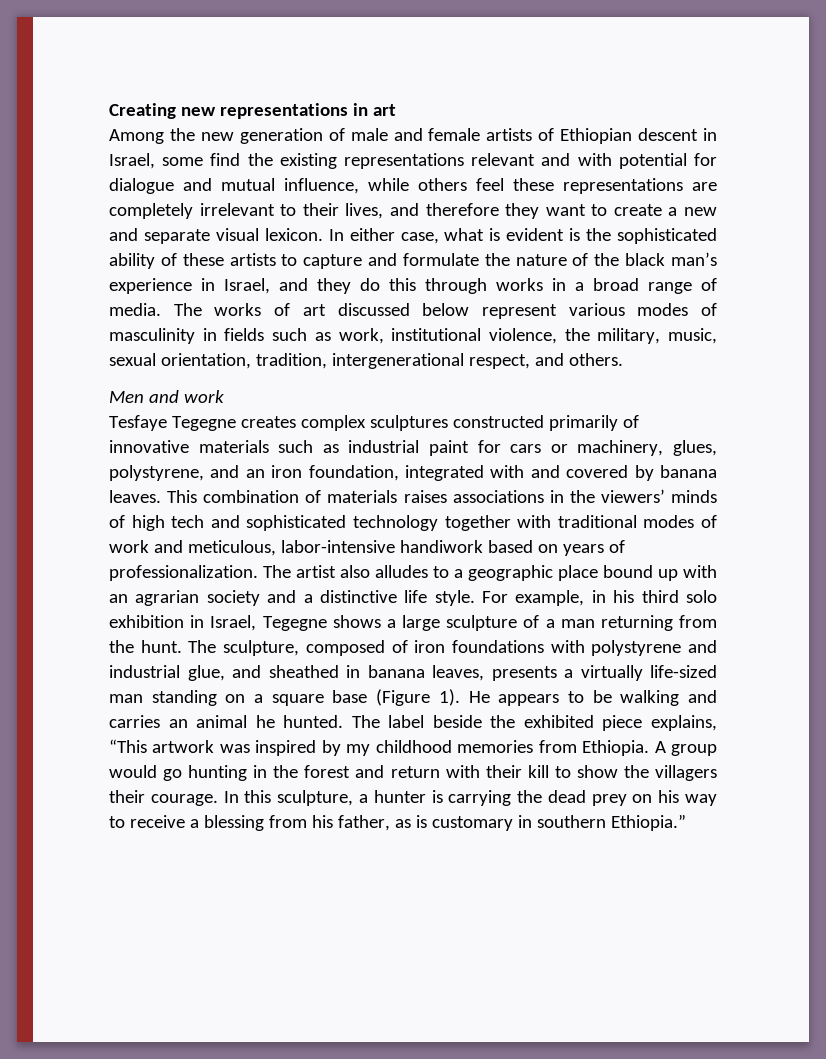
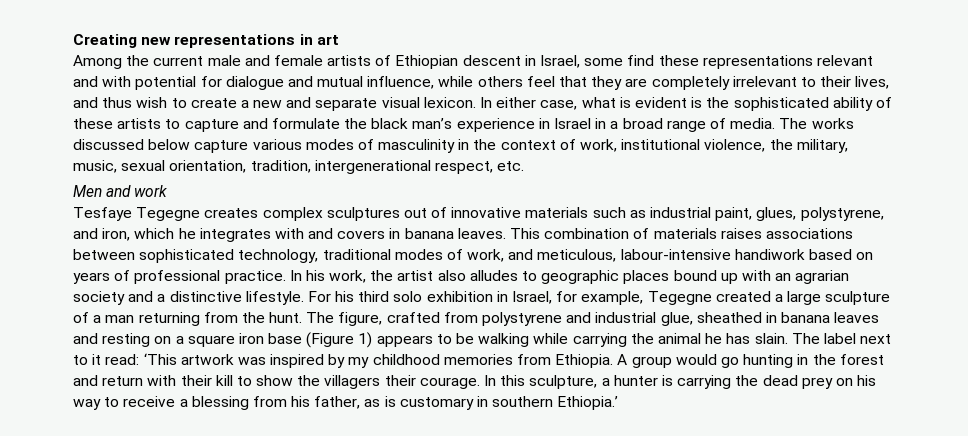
- Among the new generation of male and female artists of Ethiopian descent in Israel, some find the existing representations relevant and with potential for dialogue and mutual influence, while others feel these representations are completely irrelevant to their lives, and therefore they want to create a new and separate visual lexicon.
+ Among the current male and female artists of Ethiopian descent in Israel, some find these representations relevant and with potential for dialogue and mutual influence, while others feel that they are completely irrelevant to their lives, and thus wish to create a new and separate visual lexicon.
- In either case, what is evident is the sophisticated ability of these artists to capture and formulate the nature of the black man’s experience in Israel, and they do this through works in a broad range of media.
+ In either case, what is evident is the sophisticated ability of these artists to capture and formulate the black man’s experience in Israel in a broad range of media.
- The works of art discussed below represent various modes of masculinity in fields such as work, institutional violence, the military, music, sexual orientation, tradition, intergenerational respect, and others.
+ The works discussed below capture various modes of masculinity in the context of work, institutional violence, the military, music, sexual orientation, tradition, intergenerational respect, etc.
- Tesfaye Tegegne creates complex sculptures constructed primarily of innovative materials such as industrial paint for cars or machinery, glues, polystyrene, and an iron foundation, integrated with and covered by banana leaves.
+ Tesfaye Tegegne creates complex sculptures out of innovative materials such as industrial paint, glues, polystyrene, and iron, which he integrates with and covers in banana leaves.
- This combination of materials raises associations in the viewers’ minds of high tech and sophisticated technology together with traditional modes of work and meticulous, labor-intensive handiwork based on years of professionalization. The artist also alludes to a geographic place bound up with an agrarian society and a distinctive life style. For example, in his third solo exhibition in Israel, Tegegne shows a large sculpture of a man returning from the hunt.
+ This combination of materials raises associations between sophisticated technology, traditional modes of work, and meticulous, labour-intensive handiwork based on years of professional practice. In his work, the artist also alludes to geographic places bound up with an agrarian society and a distinctive lifestyle. For his third solo exhibition in Israel, for example, Tegegne created a large sculpture of a man returning from the hunt.
- The sculpture, composed of iron foundations with polystyrene and industrial glue, and sheathed in banana leaves, presents a virtually life-sized man standing on a square base (Figure 1). He appears to be walking and carries an animal he hunted. The label beside the exhibited piece explains, “This artwork was inspired by my childhood memories from Ethiopia.
+ The figure, crafted from polystyrene and industrial glue, sheathed in banana leaves and resting on a square iron base (Figure 1) appears to be walking while carrying the animal he has slain. The label next to it read: ‘This artwork was inspired by my childhood memories from Ethiopia.
- In this sculpture, a hunter is carrying the dead prey on his way to receive a blessing from his father, as is customary in southern Ethiopia.”
+ In this sculpture, a hunter is carrying the dead prey on his way to receive a blessing from his father, as is customary in southern Ethiopia.’

